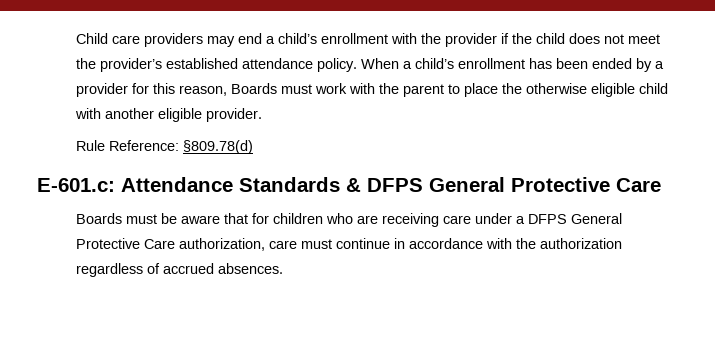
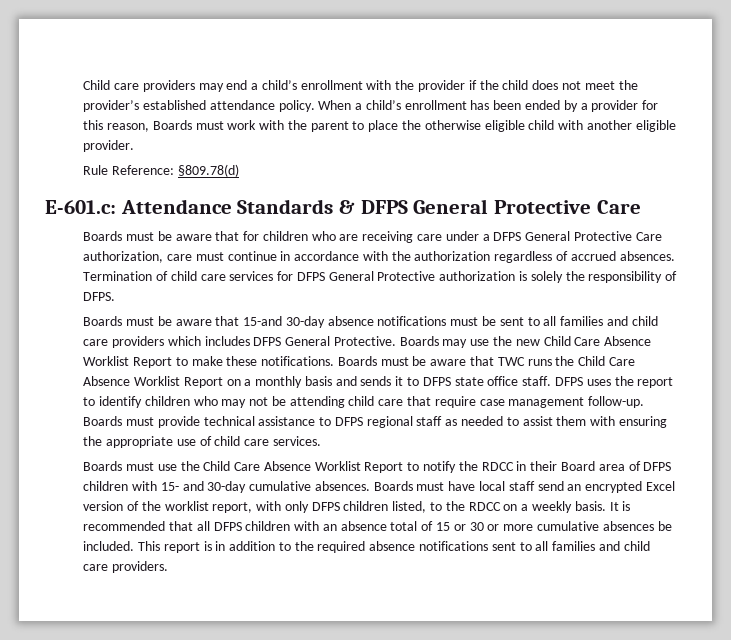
+ Termination of child care services for DFPS General Protective authorization is solely the responsibility of DFPS.
+ Boards must be aware that 15-and 30-day absence notifications must be sent to all families and child care providers which includes DFPS General Protective. Boards may use the new Child Care Absence Worklist Report to make these notifications. Boards must be aware that TWC runs the Child Care Absence Worklist Report on a monthly basis and sends it to DFPS state office staff. DFPS uses the report to identify children who may not be attending child care that require case management follow-up. Boards must provide technical assistance to DFPS regional staff as needed to assist them with ensuring the appropriate use of child care services.
+ Boards must use the Child Care Absence Worklist Report to notify the RDCC in their Board area of DFPS children with 15- and 30-day cumulative absences. Boards must have local staff send an encrypted Excel version of the worklist report, with only DFPS children listed, to the RDCC on a weekly basis. It is recommended that all DFPS children with an absence total of 15 or 30 or more cumulative absences be included. This report is in addition to the required absence notifications sent to all families and child care providers.

